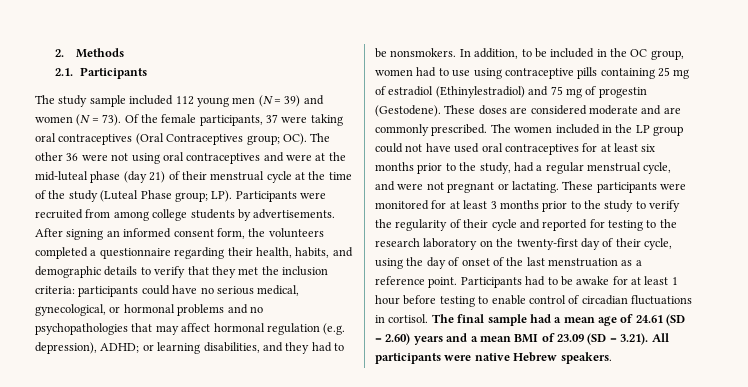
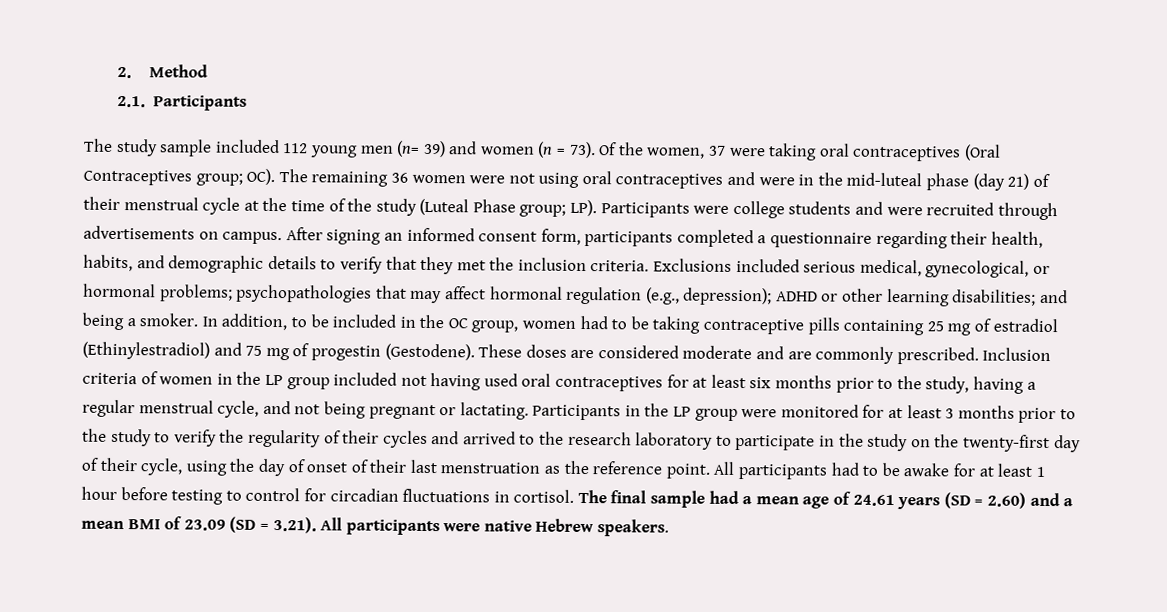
- 2. Methods
+ 2. Method
- The study sample included 112 young men (N = 39) and women (N = 73).
+ The study sample included 112 young men (n= 39) and women (n = 73).
- Of the female participants, 37 were taking oral contraceptives (Oral Contraceptives group; OC). The other 36 were not using oral contraceptives and were at the mid-luteal phase (day 21) of their menstrual cycle at the time of the study (Luteal Phase group; LP). Participants were recruited from among college students by advertisements.
+ Of the women, 37 were taking oral contraceptives (Oral Contraceptives group; OC). The remaining 36 women were not using oral contraceptives and were in the mid-luteal phase (day 21) of their menstrual cycle at the time of the study (Luteal Phase group; LP). Participants were college students and were recruited through advertisements on campus.
- After signing an informed consent form, the volunteers completed a questionnaire regarding their health, habits, and demographic details to verify that they met the inclusion criteria: participants could have no serious medical, gynecological, or hormonal problems and no psychopathologies that may affect hormonal regulation (e.g. depression), ADHD; or learning disabilities, and they had to be nonsmokers.
+ After signing an informed consent form, participants completed a questionnaire regarding their health, habits, and demographic details to verify that they met the inclusion criteria. Exclusions included serious medical, gynecological, or hormonal problems; psychopathologies that may affect hormonal regulation (e.g., depression); ADHD or other learning disabilities; and being a smoker.
- In addition, to be included in the OC group, women had to use using contraceptive pills containing 25 mg of estradiol (Ethinylestradiol) and 75 mg of progestin (Gestodene).
+ In addition, to be included in the OC group, women had to be taking contraceptive pills containing 25 mg of estradiol (Ethinylestradiol) and 75 mg of progestin (Gestodene).
- The women included in the LP group could not have used oral contraceptives for at least six months prior to the study, had a regular menstrual cycle, and were not pregnant or lactating.
+ Inclusion criteria of women in the LP group included not having used oral contraceptives for at least six months prior to the study, having a regular menstrual cycle, and not being pregnant or lactating.
- These participants were monitored for at least 3 months prior to the study to verify the regularity of their cycle and reported for testing to the research laboratory on the twenty-first day of their cycle, using the day of onset of the last menstruation as a reference point.
+ Participants in the LP group were monitored for at least 3 months prior to the study to verify the regularity of their cycles and arrived to the research laboratory to participate in the study on the twenty-first day of their cycle, using the day of onset of their last menstruation as the reference point.
- Participants had to be awake for at least 1 hour before testing to enable control of circadian fluctuations in cortisol.
+ All participants had to be awake for at least 1 hour before testing to control for circadian fluctuations in cortisol.
- The final sample had a mean age of 24.61 (SD = 2.60) years and a mean BMI of 23.09 (SD = 3.21). All participants were native Hebrew speakers.
+ The final sample had a mean age of 24.61 years (SD = 2.60) and a mean BMI of 23.09 (SD = 3.21). All participants were native Hebrew speakers.

